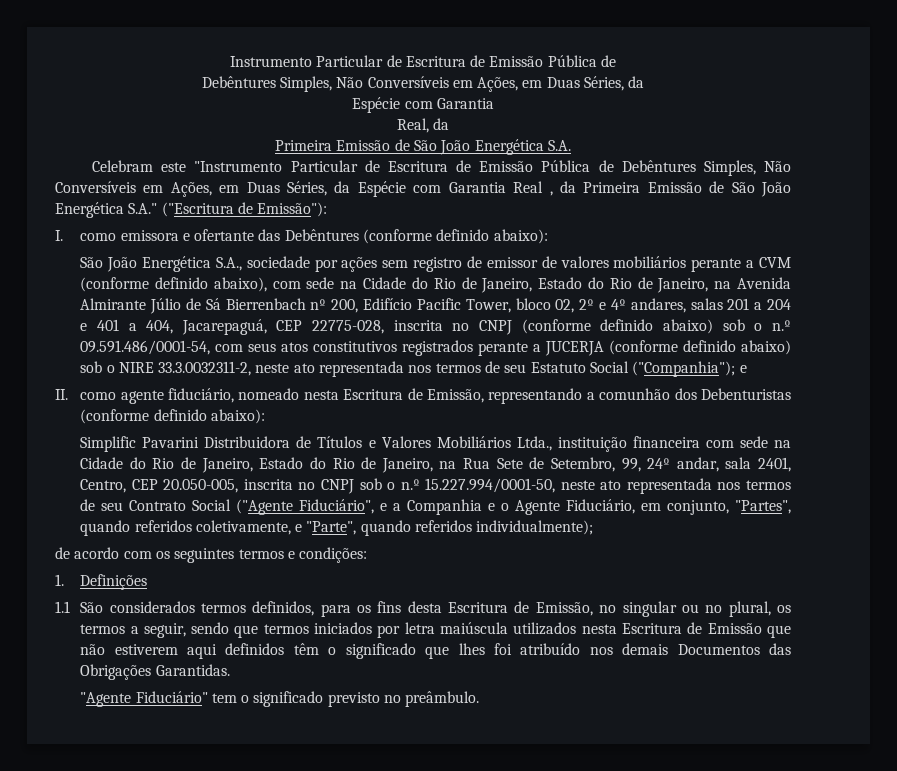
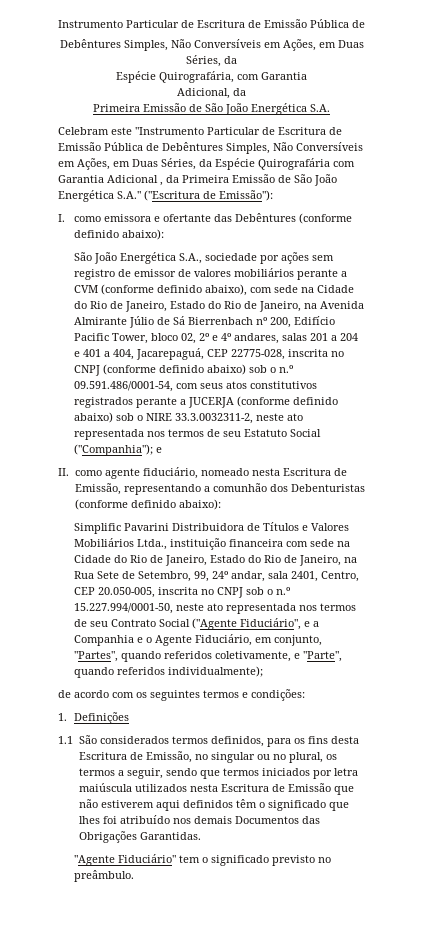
  Instrumento Particular de Escritura de Emissão Pública de
  Debêntures Simples, Não Conversíveis em Ações, em Duas Séries, da
- Espécie com Garantia
+ Espécie Quirografária, com Garantia
- Real, da
+ Adicional, da
- Celebram este "Instrumento Particular de Escritura de Emissão Pública de Debêntures Simples, Não Conversíveis em Ações, em Duas Séries, da Espécie com Garantia Real , da Primeira Emissão de São João Energética S.A." ("Escritura de Emissão"):
+ Celebram este "Instrumento Particular de Escritura de Emissão Pública de Debêntures Simples, Não Conversíveis em Ações, em Duas Séries, da Espécie Quirografária com Garantia Adicional , da Primeira Emissão de São João Energética S.A." ("Escritura de Emissão"):

